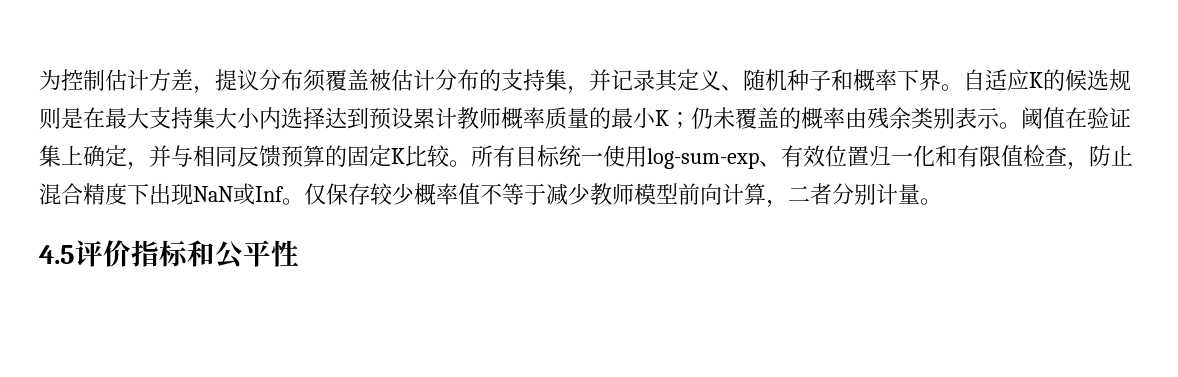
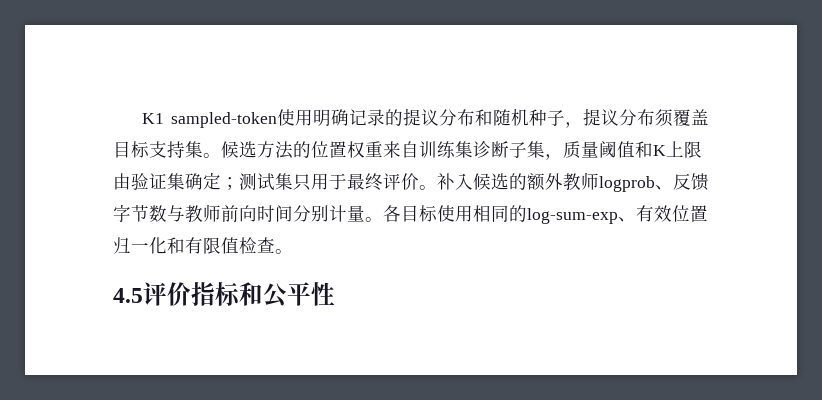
- 为控制估计方差，提议分布须覆盖被估计分布的支持集，并记录其定义、随机种子和概率下界。自适应K的候选规则是在最大支持集大小内选择达到预设累计教师概率质量的最小K；仍未覆盖的概率由残余类别表示。阈值在验证集上确定，并与相同反馈预算的固定K比较。所有目标统一使用log-sum-exp、有效位置归一化和有限值检查，防止混合精度下出现NaN或Inf。仅保存较少概率值不等于减少教师模型前向计算，二者分别计量。
+ K1 sampled-token使用明确记录的提议分布和随机种子，提议分布须覆盖目标支持集。候选方法的位置权重来自训练集诊断子集，质量阈值和K上限由验证集确定；测试集只用于最终评价。补入候选的额外教师logprob、反馈字节数与教师前向时间分别计量。各目标使用相同的log-sum-exp、有效位置归一化和有限值检查。

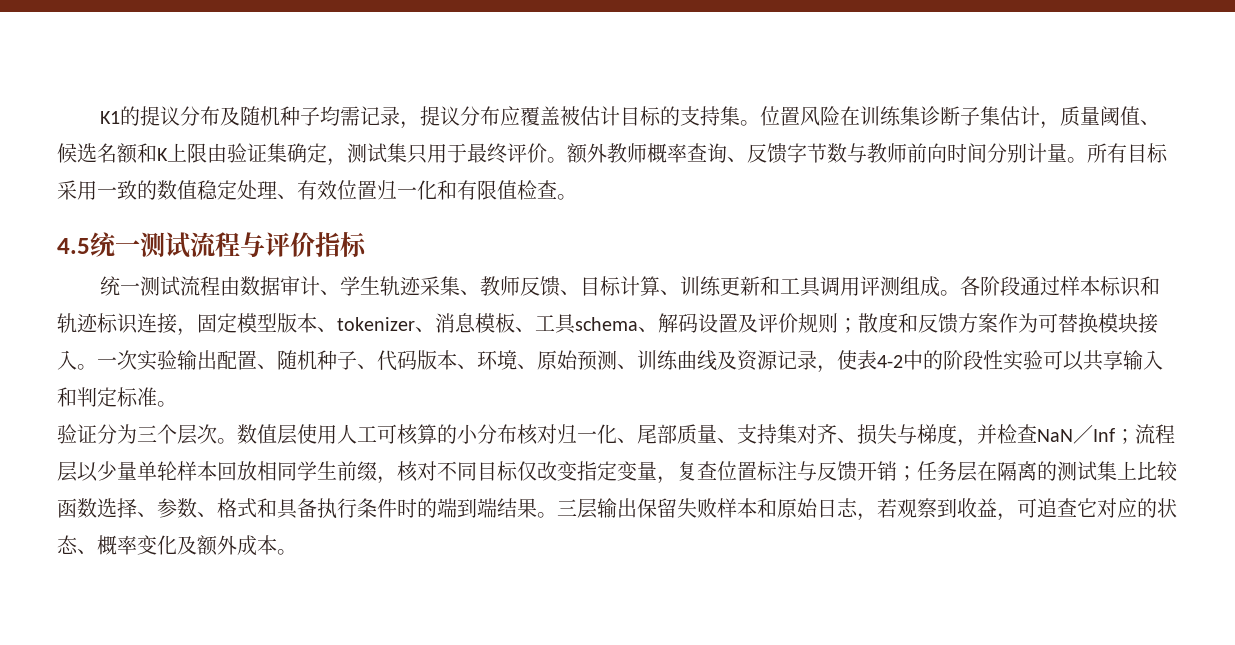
- K1 sampled-token使用明确记录的提议分布和随机种子，提议分布须覆盖目标支持集。候选方法的位置权重来自训练集诊断子集，质量阈值和K上限由验证集确定；测试集只用于最终评价。
+ K1的提议分布及随机种子均需记录，提议分布应覆盖被估计目标的支持集。位置风险在训练集诊断子集估计，质量阈值、候选名额和K上限由验证集确定，测试集只用于最终评价。
- 补入候选的额外教师logprob、反馈字节数与教师前向时间分别计量。
+ 额外教师概率查询、反馈字节数与教师前向时间分别计量。
- 各目标使用相同的log-sum-exp、有效位置归一化和有限值检查。
+ 所有目标采用一致的数值稳定处理、有效位置归一化和有限值检查。
- 4.5评价指标和公平性
+ 4.5统一测试流程与评价指标
+ 统一测试流程由数据审计、学生轨迹采集、教师反馈、目标计算、训练更新和工具调用评测组成。各阶段通过样本标识和轨迹标识连接，固定模型版本、tokenizer、消息模板、工具schema、解码设置及评价规则；散度和反馈方案作为可替换模块接入。一次实验输出配置、随机种子、代码版本、环境、原始预测、训练曲线及资源记录，使表4-2中的阶段性实验可以共享输入和判定标准。
+ 验证分为三个层次。数值层使用人工可核算的小分布核对归一化、尾部质量、支持集对齐、损失与梯度，并检查NaN／Inf；流程层以少量单轮样本回放相同学生前缀，核对不同目标仅改变指定变量，复查位置标注与反馈开销；任务层在隔离的测试集上比较函数选择、参数、格式和具备执行条件时的端到端结果。三层输出保留失败样本和原始日志，若观察到收益，可追查它对应的状态、概率变化及额外成本。

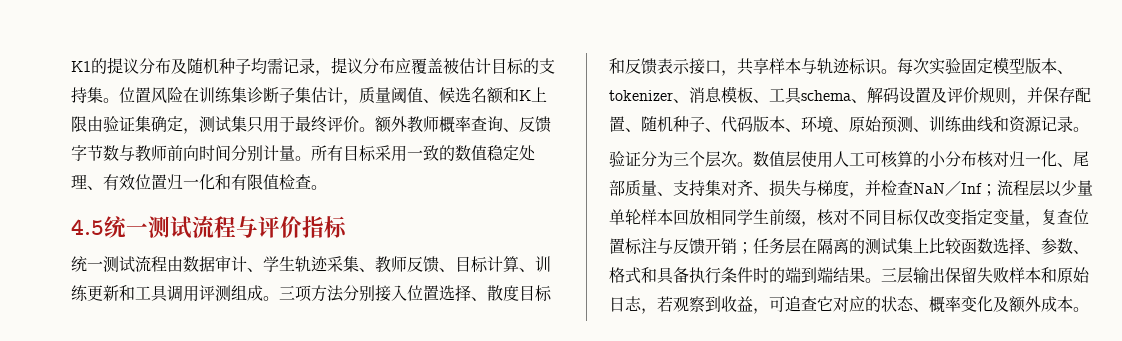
- 各阶段通过样本标识和轨迹标识连接，固定模型版本、tokenizer、消息模板、工具schema、解码设置及评价规则；散度和反馈方案作为可替换模块接入。一次实验输出配置、随机种子、代码版本、环境、原始预测、训练曲线及资源记录，使表4-2中的阶段性实验可以共享输入和判定标准。
+ 三项方法分别接入位置选择、散度目标和反馈表示接口，共享样本与轨迹标识。每次实验固定模型版本、tokenizer、消息模板、工具schema、解码设置及评价规则，并保存配置、随机种子、代码版本、环境、原始预测、训练曲线和资源记录。

